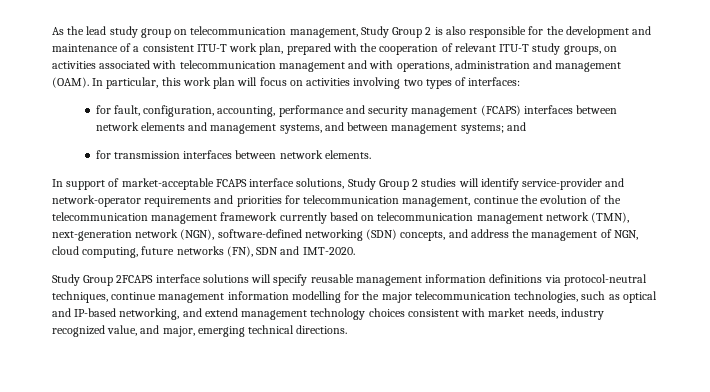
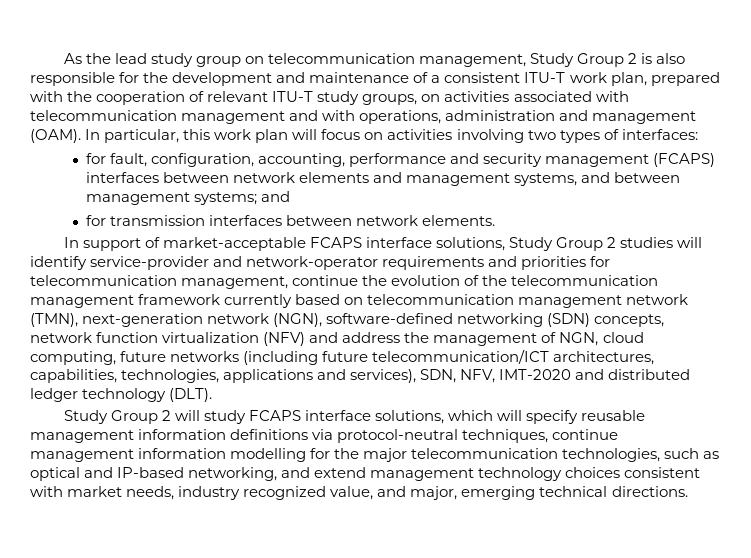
- In support of market-acceptable FCAPS interface solutions, Study Group 2 studies will identify service-provider and network-operator requirements and priorities for telecommunication management, continue the evolution of the telecommunication management framework currently based on telecommunication management network (TMN), next-generation network (NGN), software-defined networking (SDN) concepts, and address the management of NGN, cloud computing, future networks (FN), SDN and IMT-2020.
- Study Group 2FCAPS interface solutions will specify reusable management information definitions via protocol-neutral techniques, continue management information modelling for the major telecommunication technologies, such as optical and IP-based networking, and extend management technology choices consistent with market needs, industry recognized value, and major, emerging technical directions.
+ In support of market-acceptable FCAPS interface solutions, Study Group 2 studies will identify service-provider and network-operator requirements and priorities for telecommunication management, continue the evolution of the telecommunication management framework currently based on telecommunication management network (TMN), next-generation network (NGN), software-defined networking (SDN) concepts, network function virtualization (NFV) and address the management of NGN, cloud computing, future networks (including future telecommunication/ICT architectures, capabilities, technologies, applications and services), SDN, NFV, IMT-2020 and distributed ledger technology (DLT).
+ Study Group 2 will study FCAPS interface solutions, which will specify reusable management information definitions via protocol-neutral techniques, continue management information modelling for the major telecommunication technologies, such as optical and IP-based networking, and extend management technology choices consistent with market needs, industry recognized value, and major, emerging technical directions.

